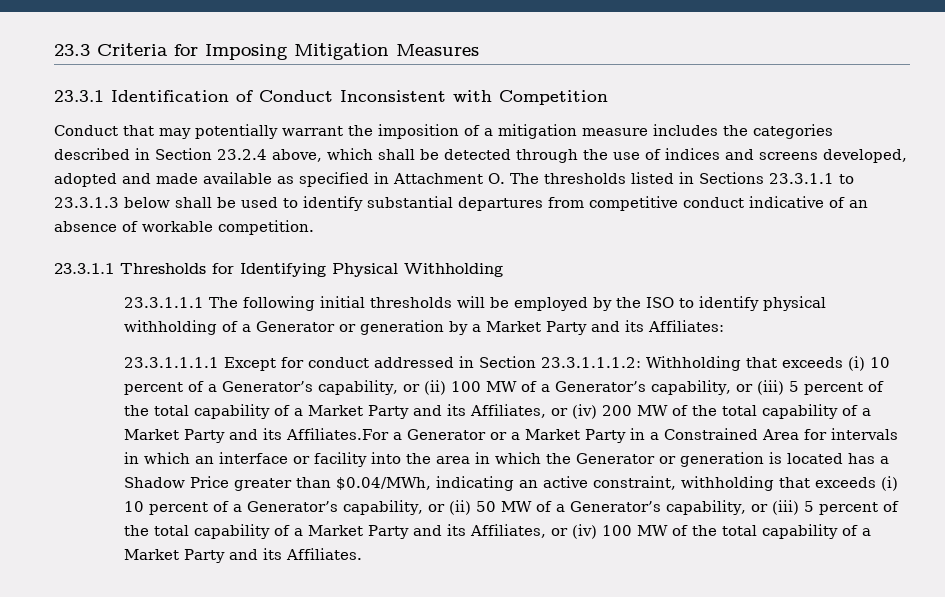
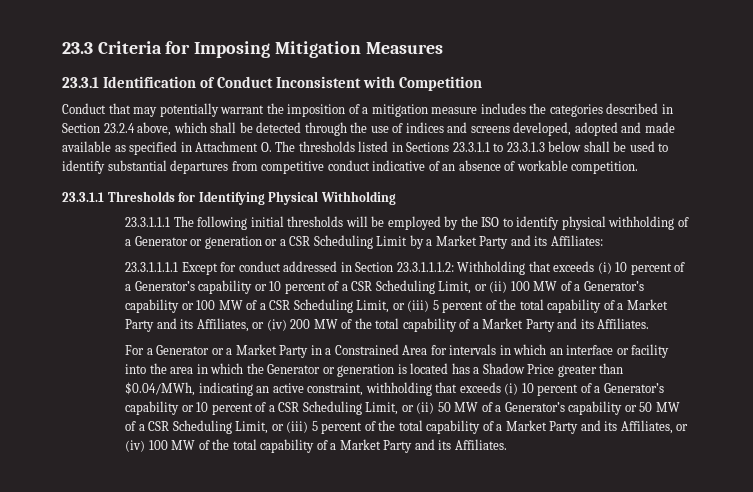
- 23.3.1.1.1 The following initial thresholds will be employed by the ISO to identify physical withholding of a Generator or generation by a Market Party and its Affiliates:
+ 23.3.1.1.1 The following initial thresholds will be employed by the ISO to identify physical withholding of a Generator or generation or a CSR Scheduling Limit by a Market Party and its Affiliates:
- Withholding that exceeds (i) 10 percent of a Generator’s capability, or (ii) 100 MW of a Generator’s capability, or (iii) 5 percent of the total capability of a Market Party and its Affiliates, or (iv) 200 MW of the total capability of a Market Party and its Affiliates.For a Generator or a Market Party in a Constrained Area for intervals in which an interface or facility into the area in which the Generator or generation is located has a Shadow Price greater than $0.04/MWh, indicating an active constraint, withholding that exceeds (i) 10 percent of a Generator’s capability, or (ii) 50 MW of a Generator’s capability, or (iii) 5 percent of the total capability of a Market Party and its Affiliates, or (iv) 100 MW of the total capability of a Market Party and its Affiliates.
+ Withholding that exceeds (i) 10 percent of a Generator’s capability or 10 percent of a CSR Scheduling Limit, or (ii) 100 MW of a Generator’s capability or 100 MW of a CSR Scheduling Limit, or (iii) 5 percent of the total capability of a Market Party and its Affiliates, or (iv) 200 MW of the total capability of a Market Party and its Affiliates.
+ For a Generator or a Market Party in a Constrained Area for intervals in which an interface or facility into the area in which the Generator or generation is located has a Shadow Price greater than $0.04/MWh, indicating an active constraint, withholding that exceeds (i) 10 percent of a Generator’s capability or 10 percent of a CSR Scheduling Limit, or (ii) 50 MW of a Generator’s capability or 50 MW of a CSR Scheduling Limit, or (iii) 5 percent of the total capability of a Market Party and its Affiliates, or (iv) 100 MW of the total capability of a Market Party and its Affiliates.

